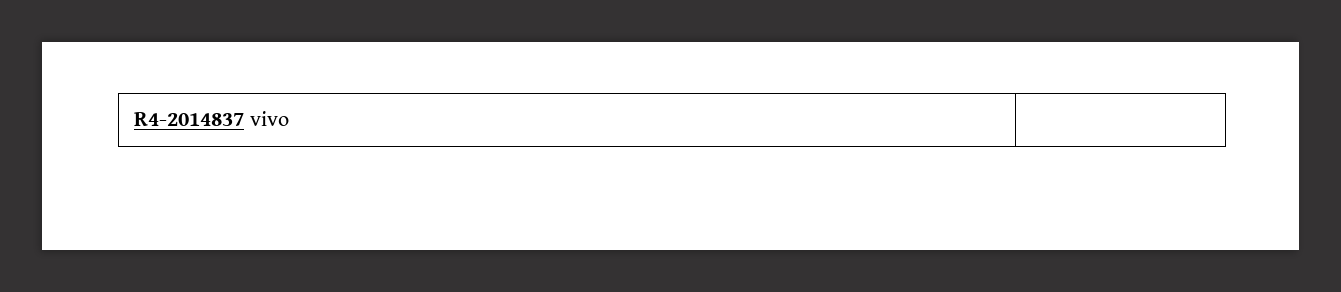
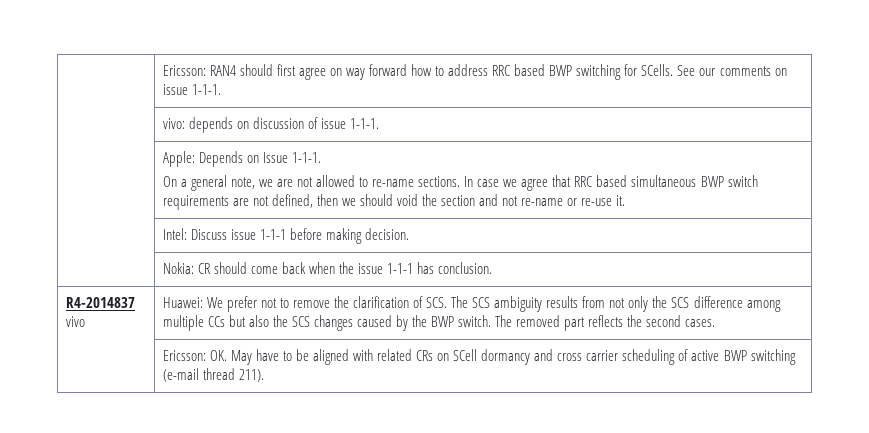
- R4-2014837 vivo |
+ | Ericsson: RAN4 should first agree on way forward how to address RRC based BWP switching for SCells. See our comments on issue 1-1-1.
+ | vivo: depends on discussion of issue 1-1-1.
+ | Apple: Depends on Issue 1-1-1.
+ On a general note, we are not allowed to re-name sections. In case we agree that RRC based simultaneous BWP switch requirements are not defined, then we should void the section and not re-name or re-use it.
+ | Intel: Discuss issue 1-1-1 before making decision.
+ | Nokia: CR should come back when the issue 1-1-1 has conclusion.
+ R4-2014837 vivo | Huawei: We prefer not to remove the clarification of SCS. The SCS ambiguity results from not only the SCS difference among multiple CCs but also the SCS changes caused by the BWP switch. The removed part reflects the second cases.
+ | Ericsson: OK. May have to be aligned with related CRs on SCell dormancy and cross carrier scheduling of active BWP switching (e-mail thread 211).

